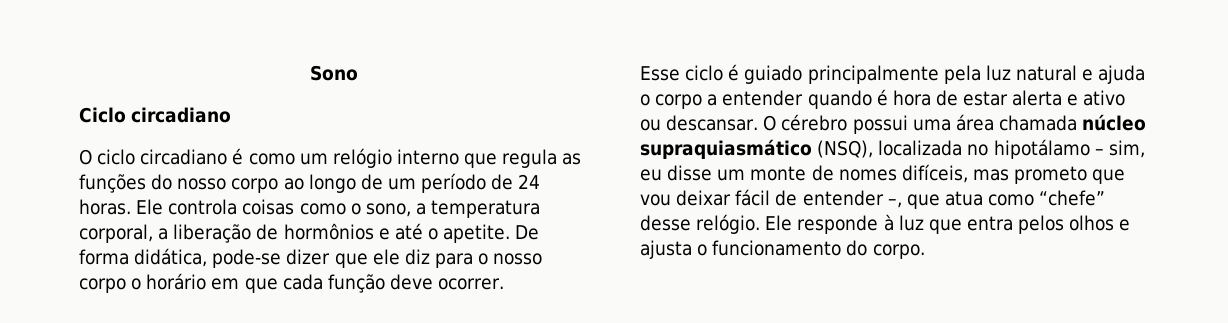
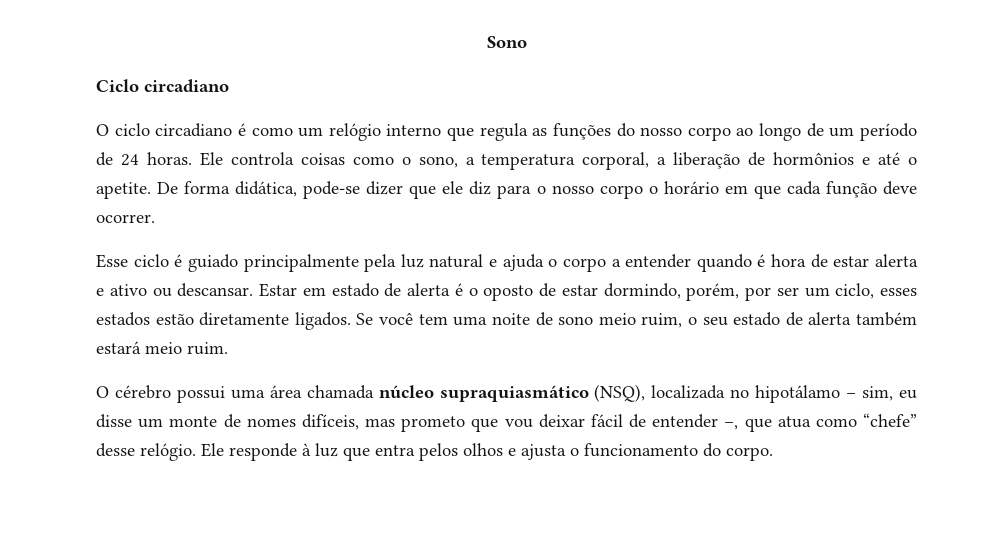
- Esse ciclo é guiado principalmente pela luz natural e ajuda o corpo a entender quando é hora de estar alerta e ativo ou descansar. O cérebro possui uma área chamada núcleo supraquiasmático (NSQ), localizada no hipotálamo – sim, eu disse um monte de nomes difíceis, mas prometo que vou deixar fácil de entender –, que atua como “chefe” desse relógio.
+ Esse ciclo é guiado principalmente pela luz natural e ajuda o corpo a entender quando é hora de estar alerta e ativo ou descansar. Estar em estado de alerta é o oposto de estar dormindo, porém, por ser um ciclo, esses estados estão diretamente ligados. Se você tem uma noite de sono meio ruim, o seu estado de alerta também estará meio ruim.
+ O cérebro possui uma área chamada núcleo supraquiasmático (NSQ), localizada no hipotálamo – sim, eu disse um monte de nomes difíceis, mas prometo que vou deixar fácil de entender –, que atua como “chefe” desse relógio.

